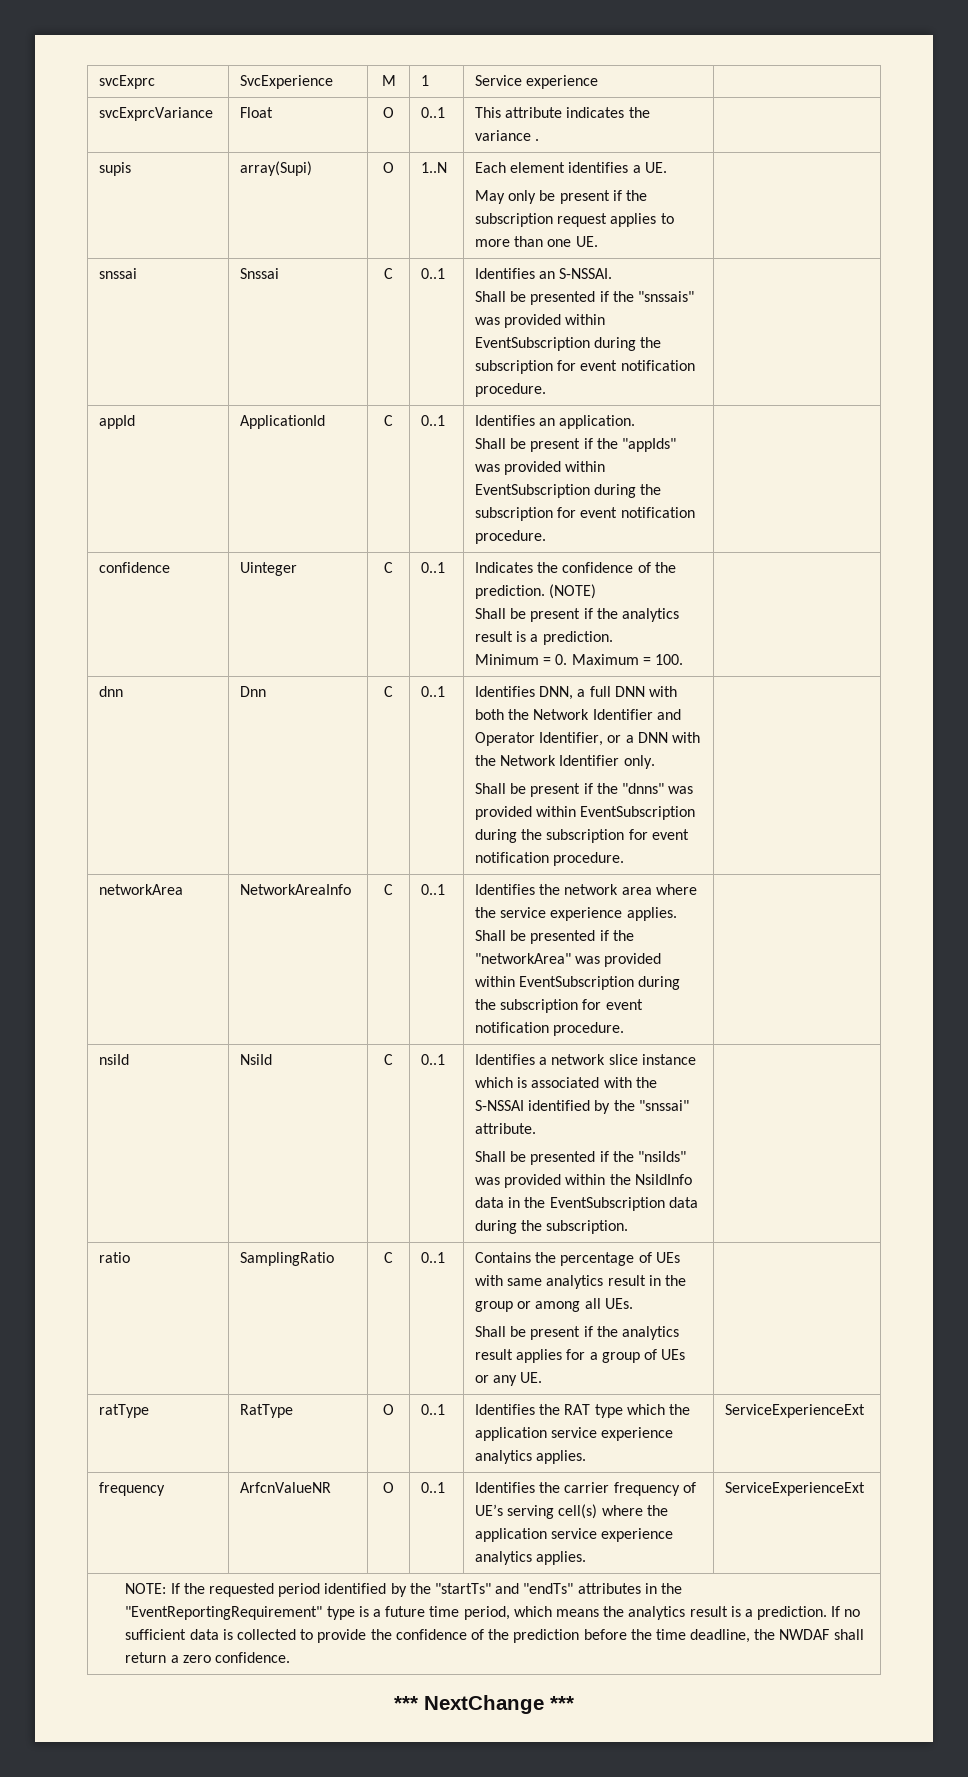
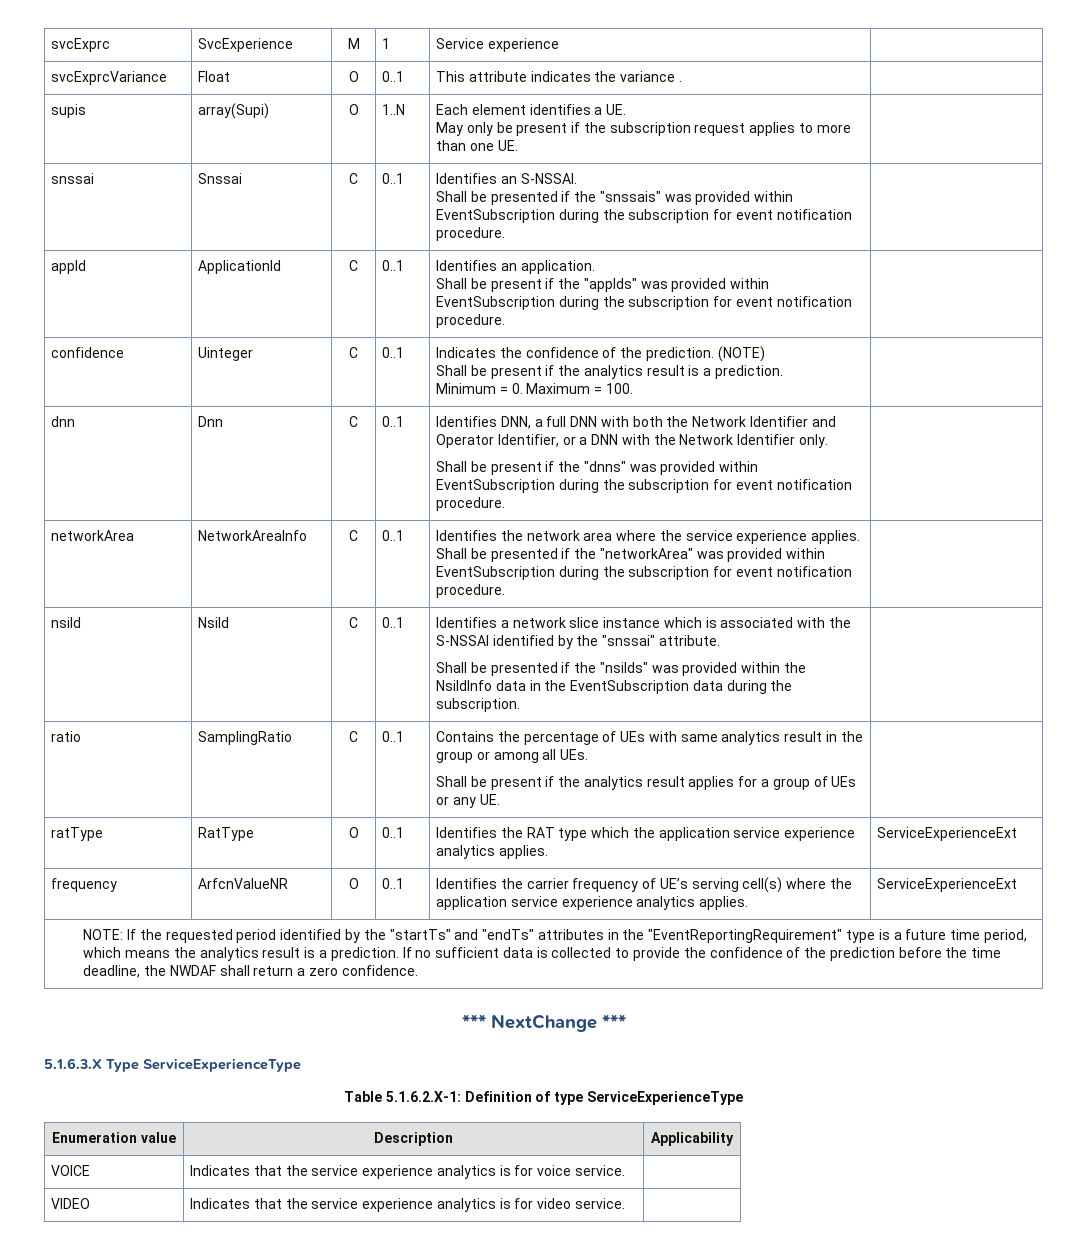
+ 5.1.6.3.X Type ServiceExperienceType
+ Table 5.1.6.2.X-1: Definition of type ServiceExperienceType
+ Enumeration value | Description | Applicability
+ VOICE | Indicates that the service experience analytics is for voice service. |
+ VIDEO | Indicates that the service experience analytics is for video service. |

